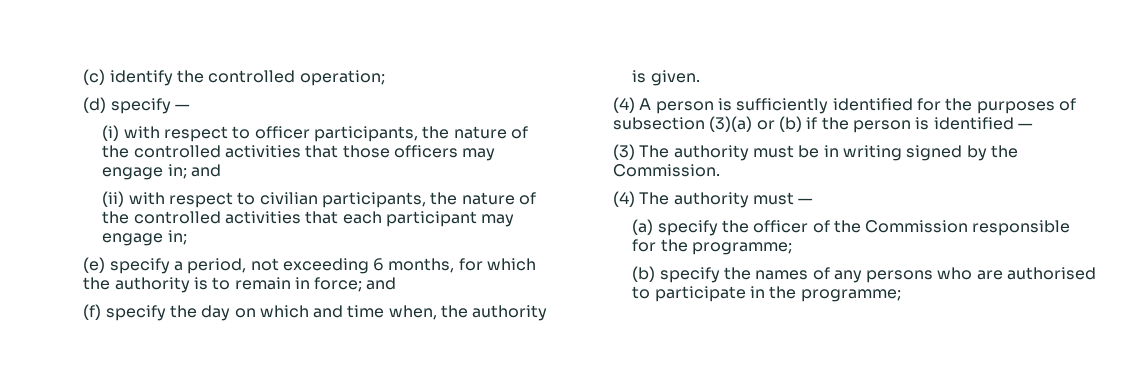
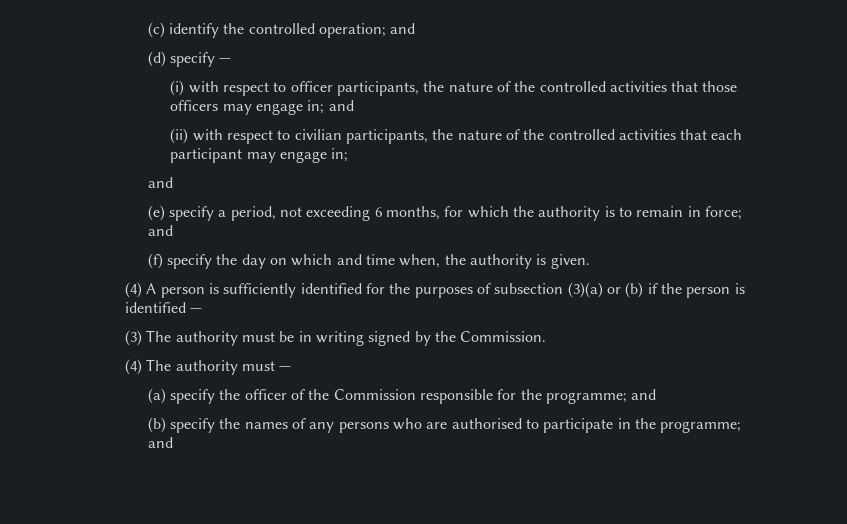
- (c) identify the controlled operation;
+ (c) identify the controlled operation; and
  (ii) with respect to civilian participants, the nature of the controlled activities that each participant may engage in;
+ and
- (a) specify the officer of the Commission responsible for the programme;
+ (a) specify the officer of the Commission responsible for the programme; and
- (b) specify the names of any persons who are authorised to participate in the programme;
+ (b) specify the names of any persons who are authorised to participate in the programme; and

